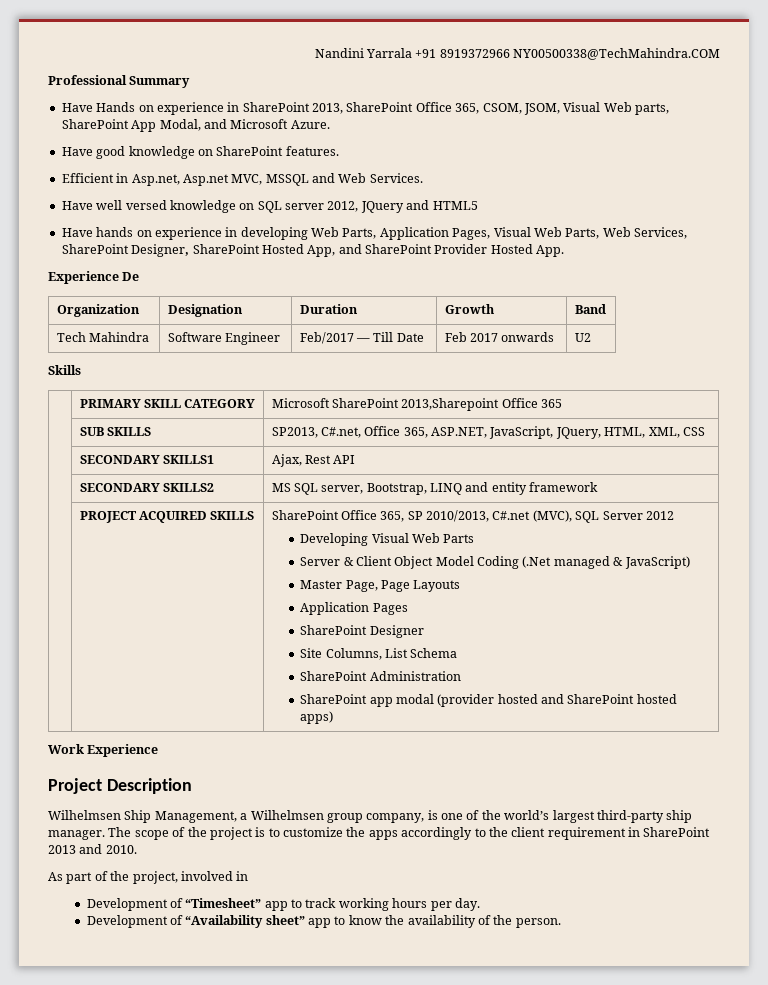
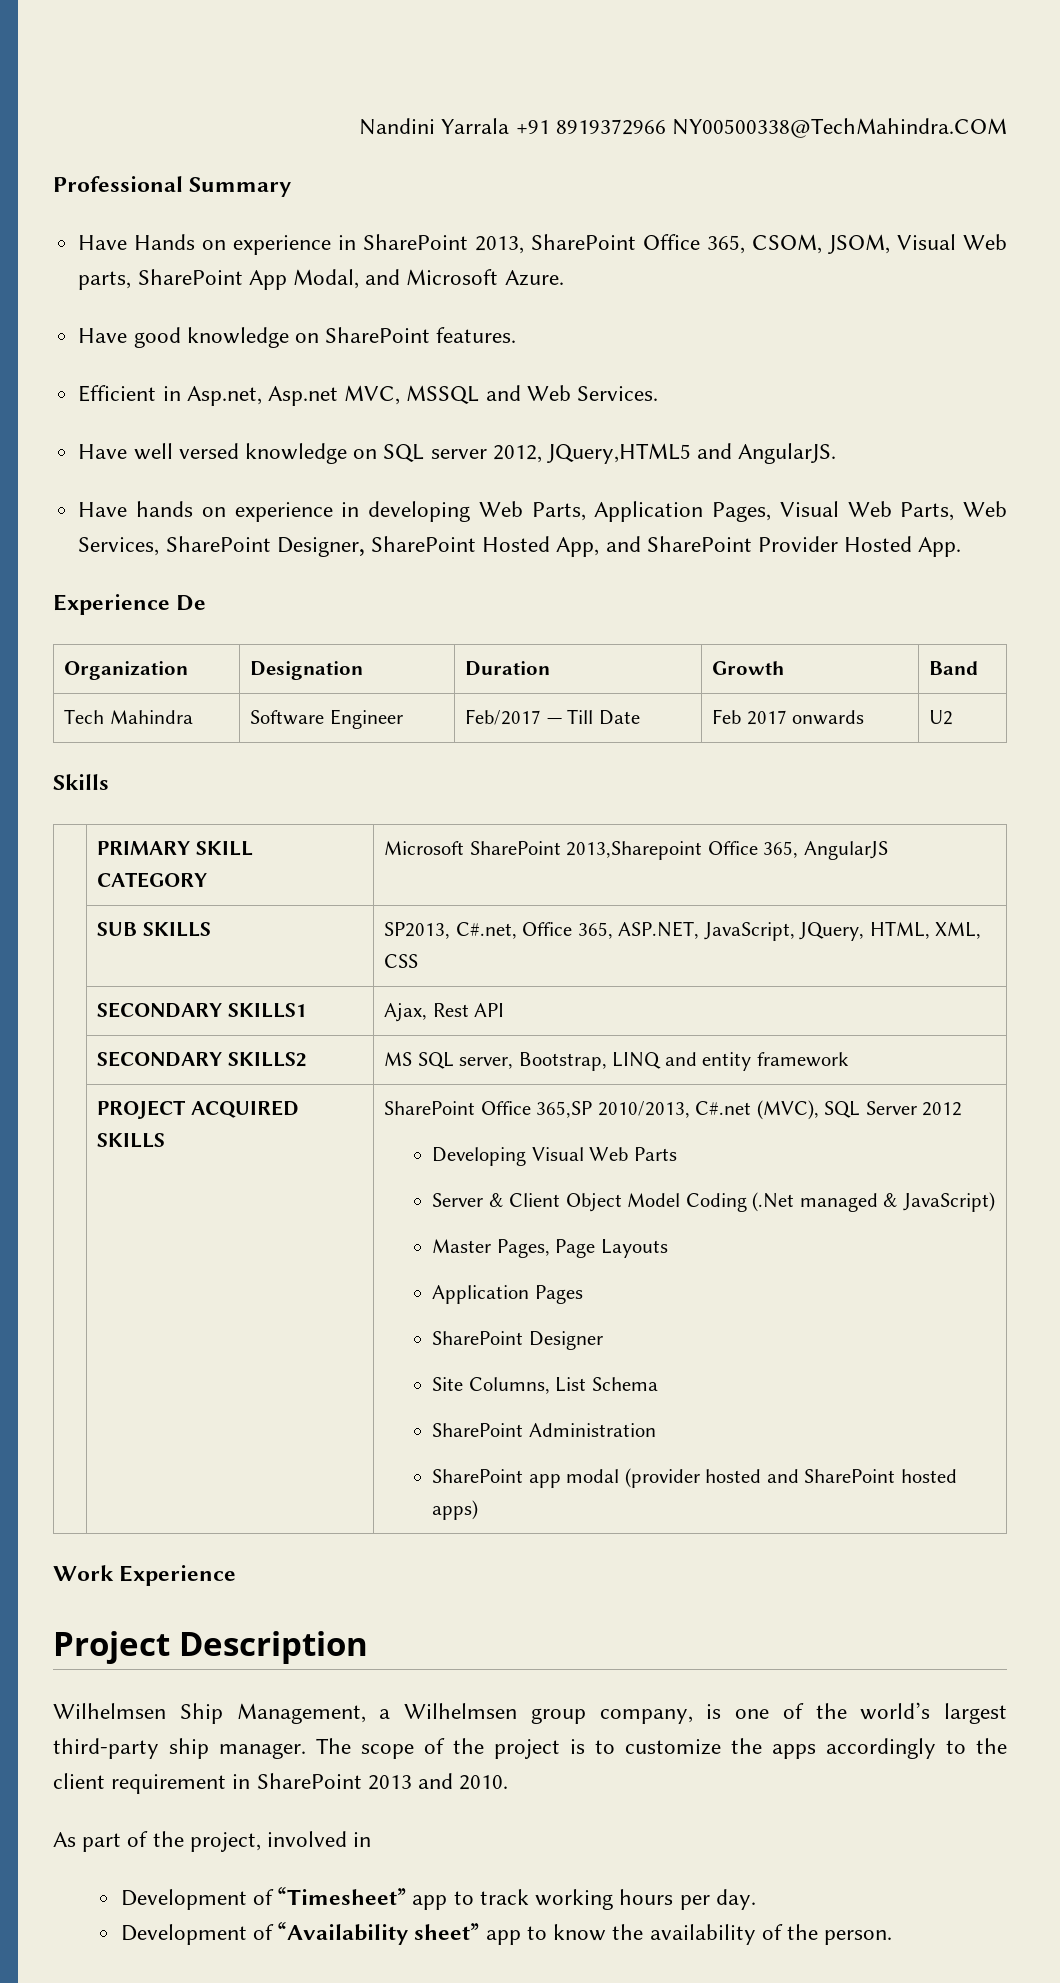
- Have well versed knowledge on SQL server 2012, JQuery and HTML5
+ Have well versed knowledge on SQL server 2012, JQuery,HTML5 and AngularJS.
- | PRIMARY SKILL CATEGORY | Microsoft SharePoint 2013,Sharepoint Office 365
+ | PRIMARY SKILL CATEGORY | Microsoft SharePoint 2013,Sharepoint Office 365, AngularJS
- SharePoint Office 365, SP 2010/2013, C#.net (MVC), SQL Server 2012
+ SharePoint Office 365,SP 2010/2013, C#.net (MVC), SQL Server 2012
- Master Page, Page Layouts
+ Master Pages, Page Layouts

